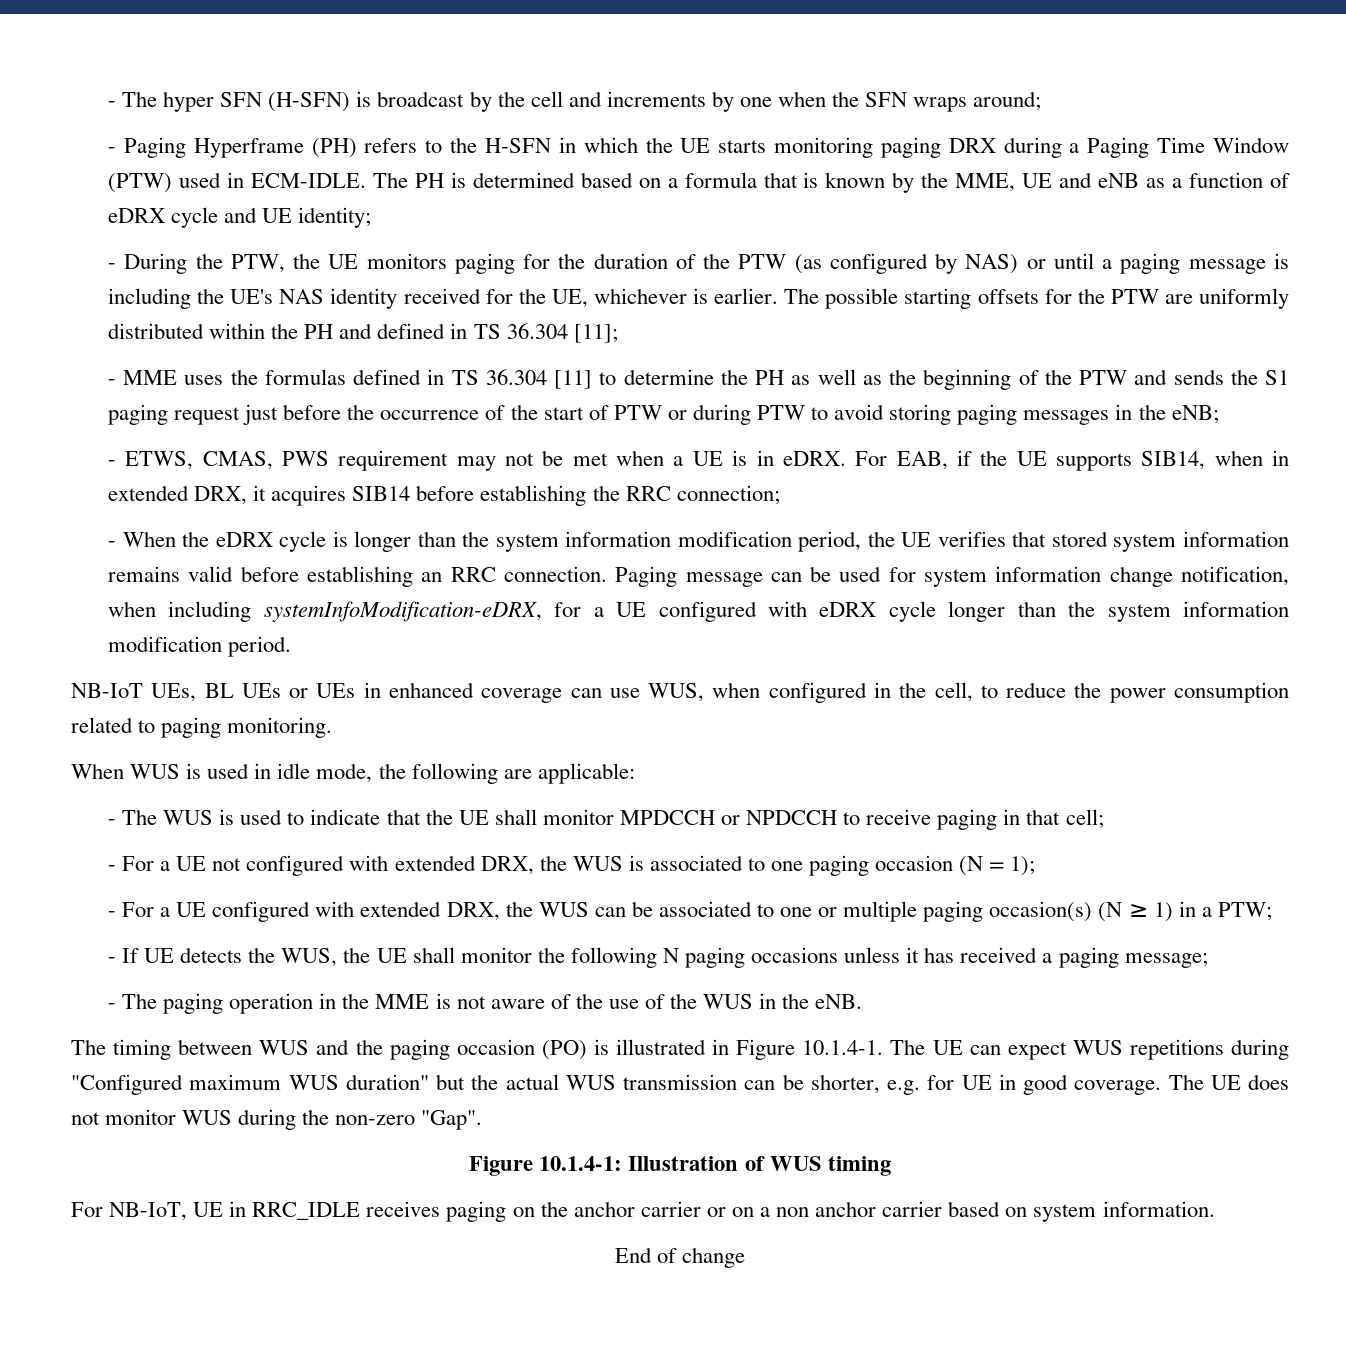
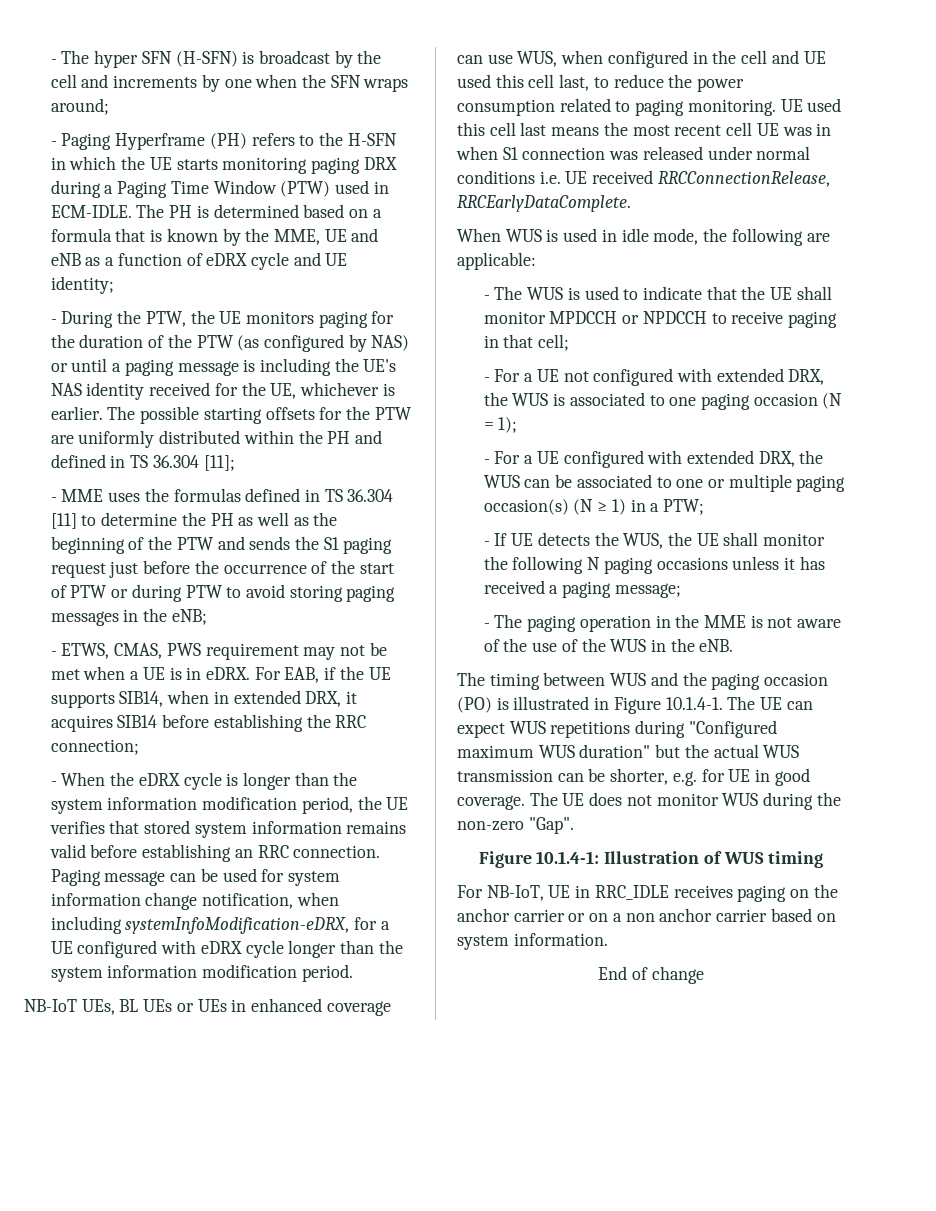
- NB-IoT UEs, BL UEs or UEs in enhanced coverage can use WUS, when configured in the cell, to reduce the power consumption related to paging monitoring.
+ NB-IoT UEs, BL UEs or UEs in enhanced coverage can use WUS, when configured in the cell and UE used this cell last, to reduce the power consumption related to paging monitoring. UE used this cell last means the most recent cell UE was in when S1 connection was released under normal conditions i.e. UE received RRCConnectionRelease, RRCEarlyDataComplete.

